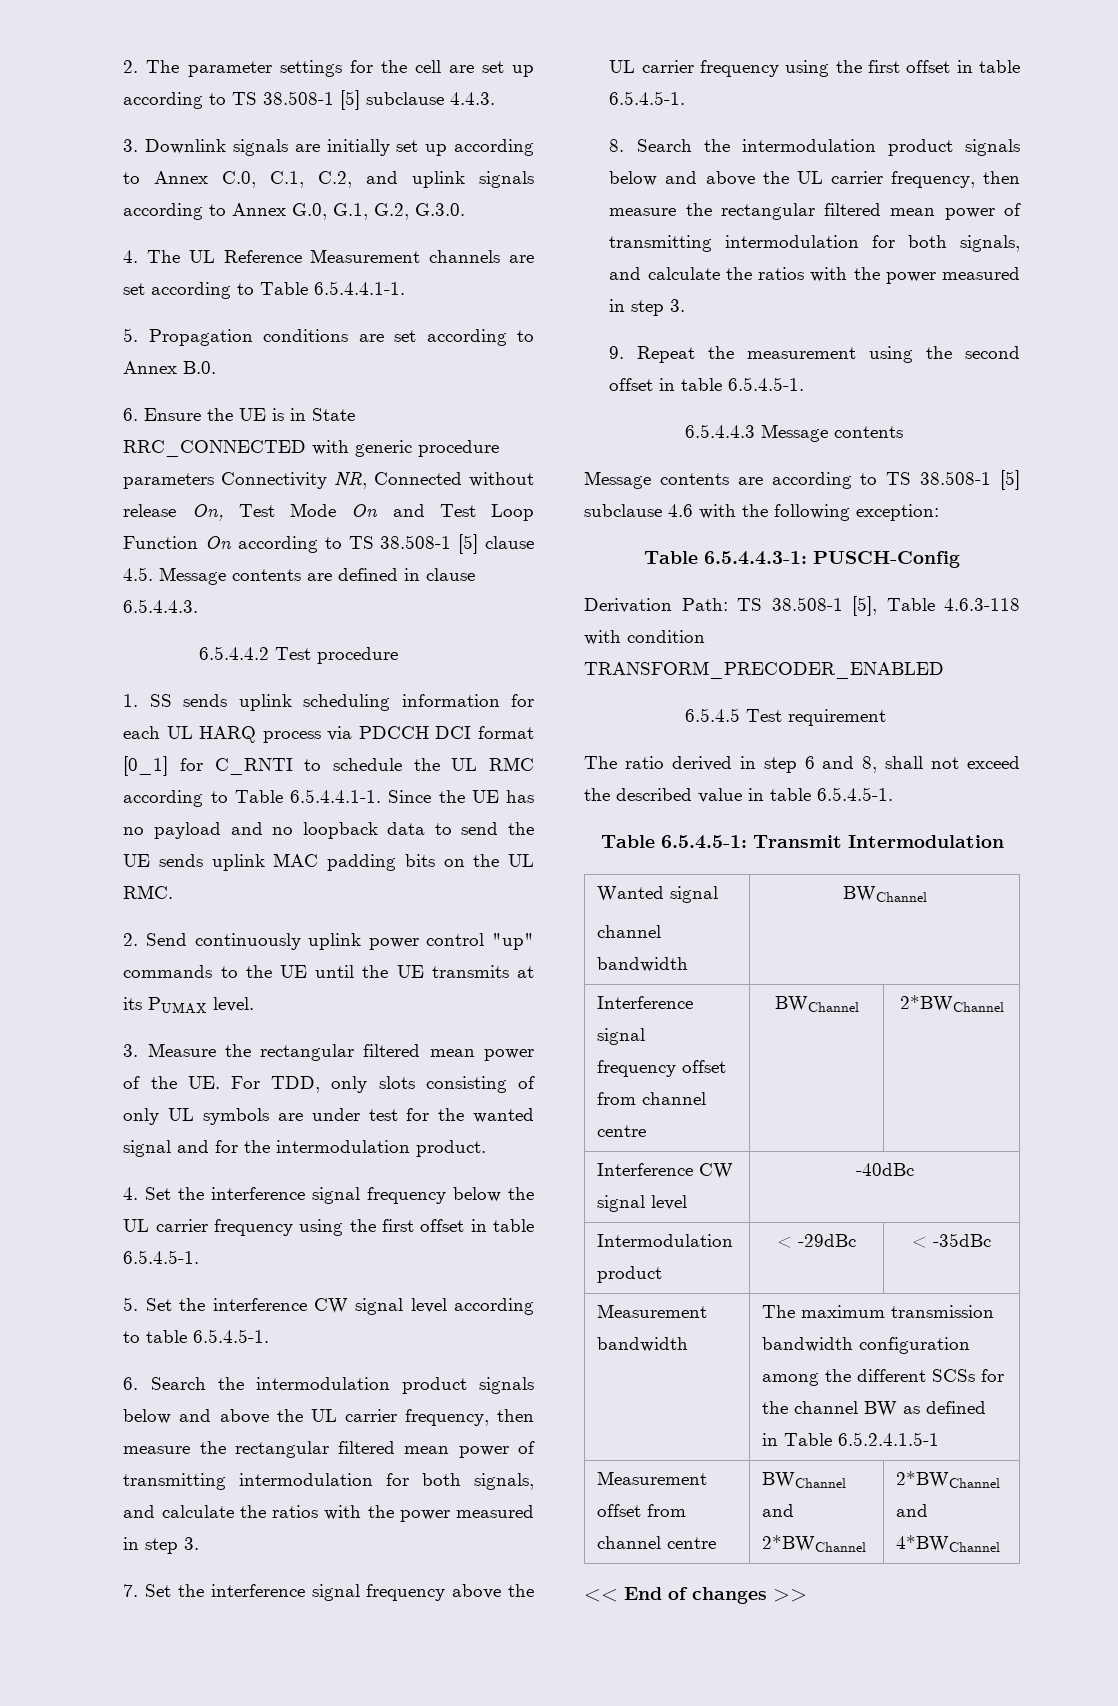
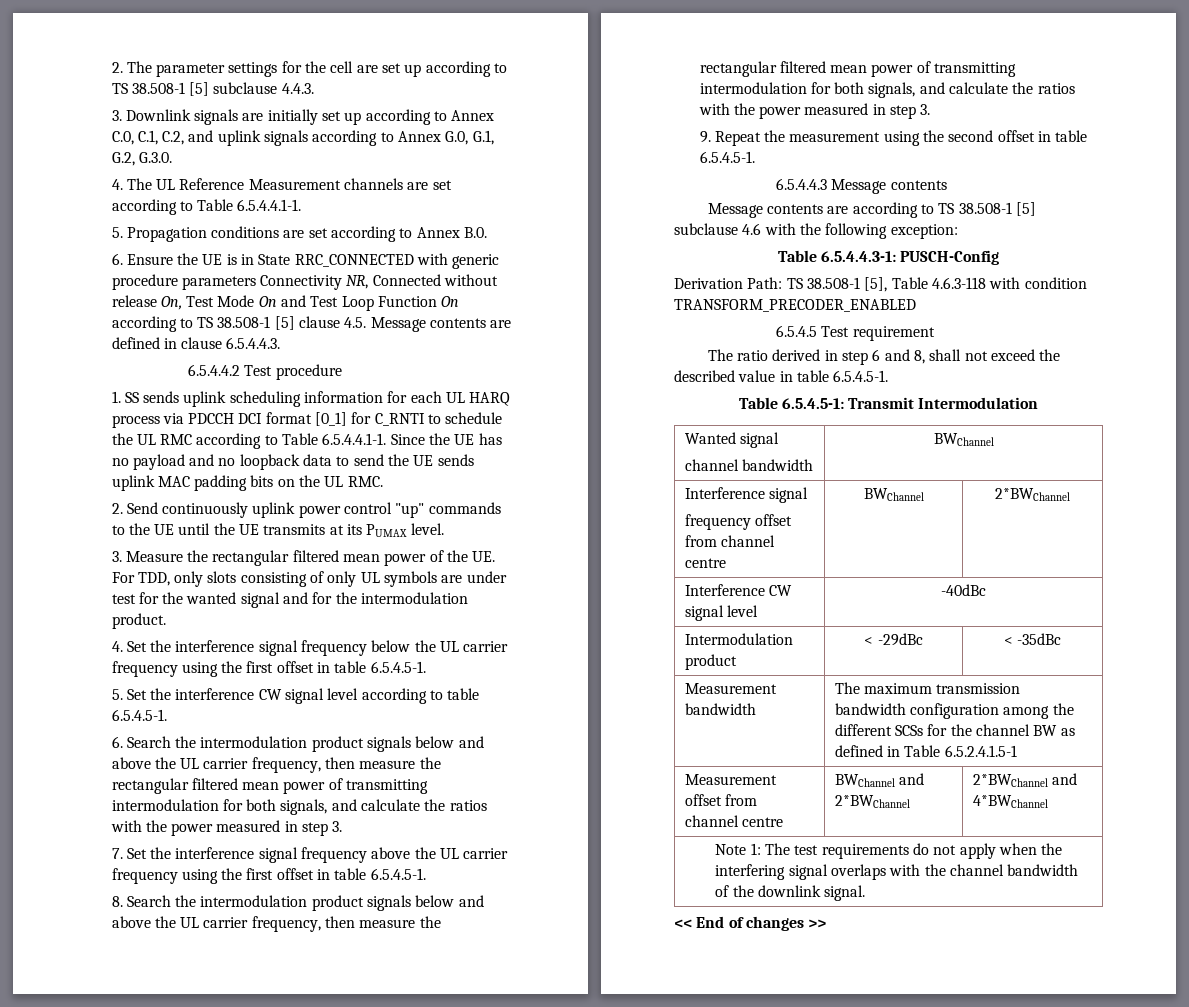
+ Note 1: The test requirements do not apply when the interfering signal overlaps with the channel bandwidth of the downlink signal.

